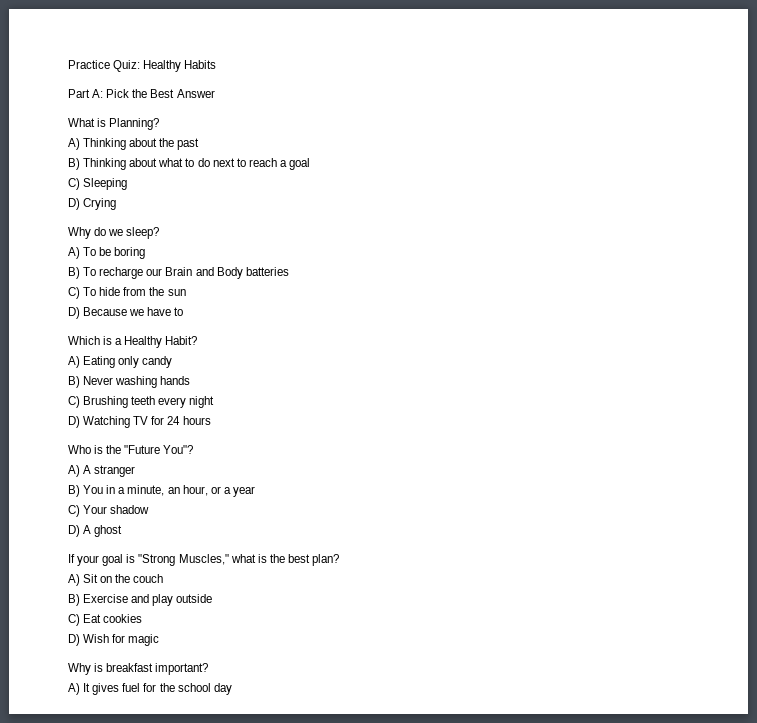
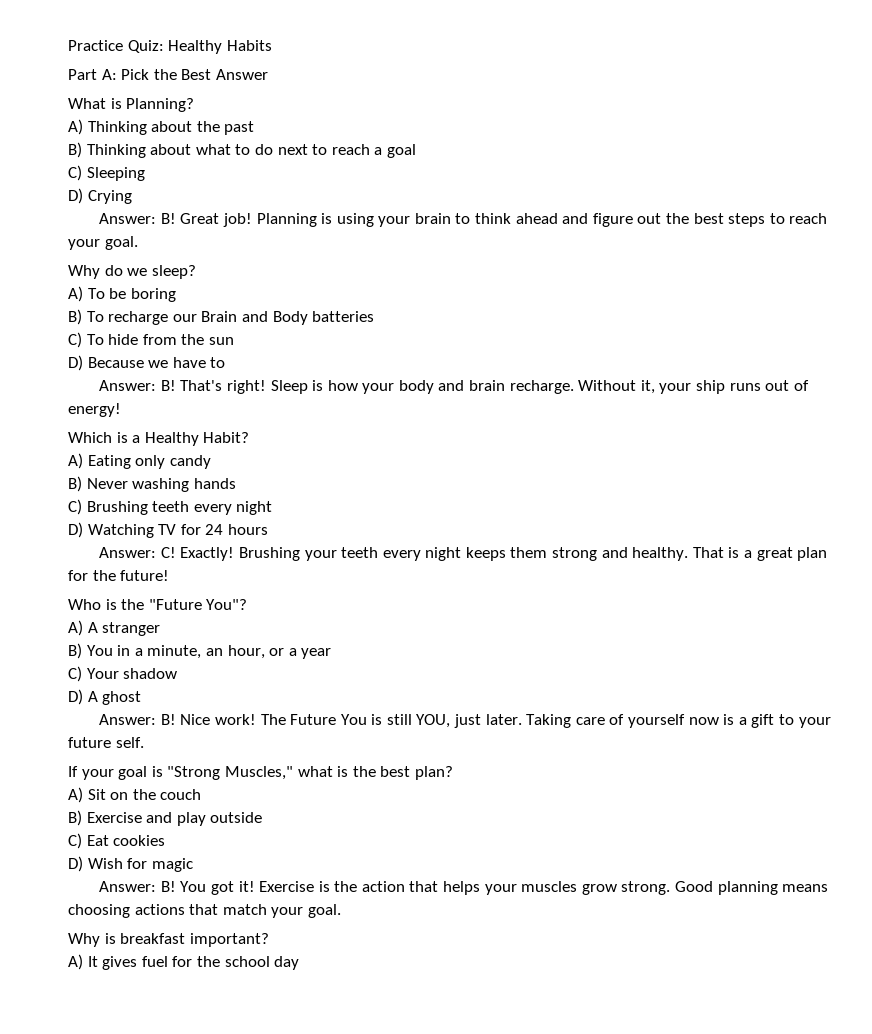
+ Answer: B! Great job! Planning is using your brain to think ahead and figure out the best steps to reach your goal.
+ Answer: B! That's right! Sleep is how your body and brain recharge. Without it, your ship runs out of energy!
+ Answer: C! Exactly! Brushing your teeth every night keeps them strong and healthy. That is a great plan for the future!
+ Answer: B! Nice work! The Future You is still YOU, just later. Taking care of yourself now is a gift to your future self.
+ Answer: B! You got it! Exercise is the action that helps your muscles grow strong. Good planning means choosing actions that match your goal.

